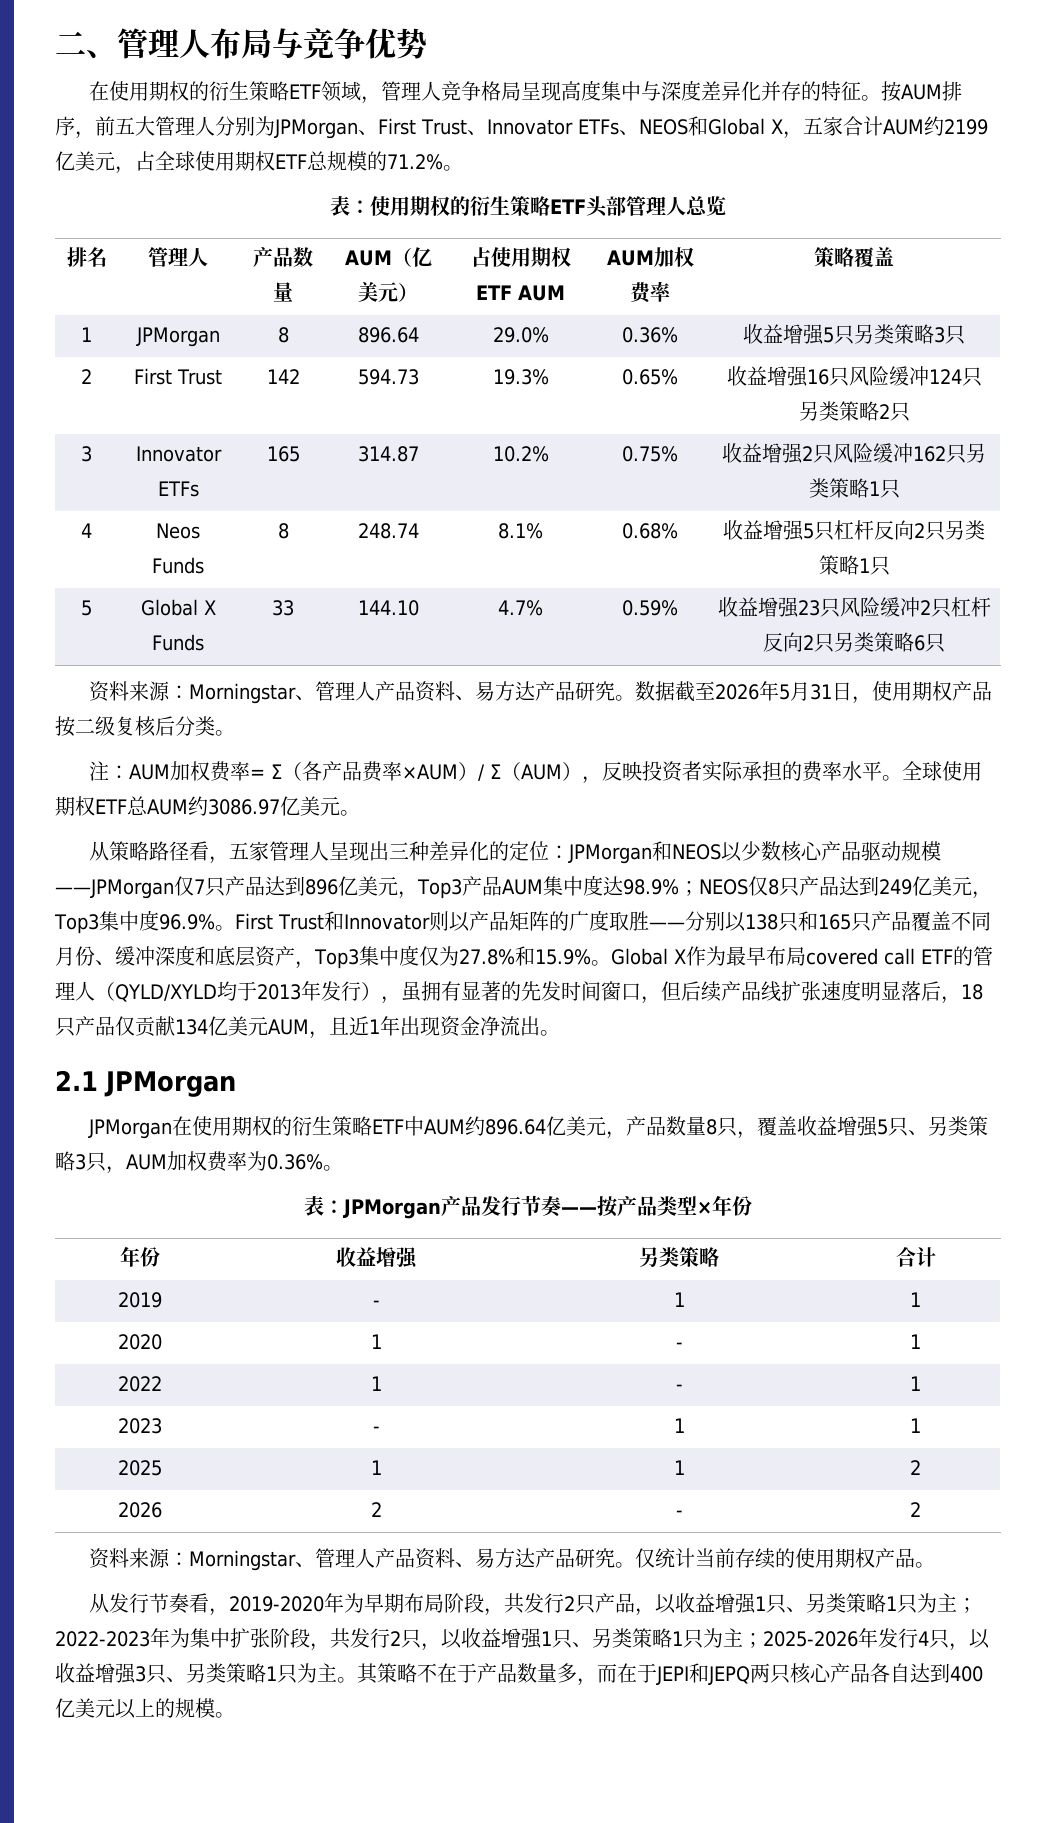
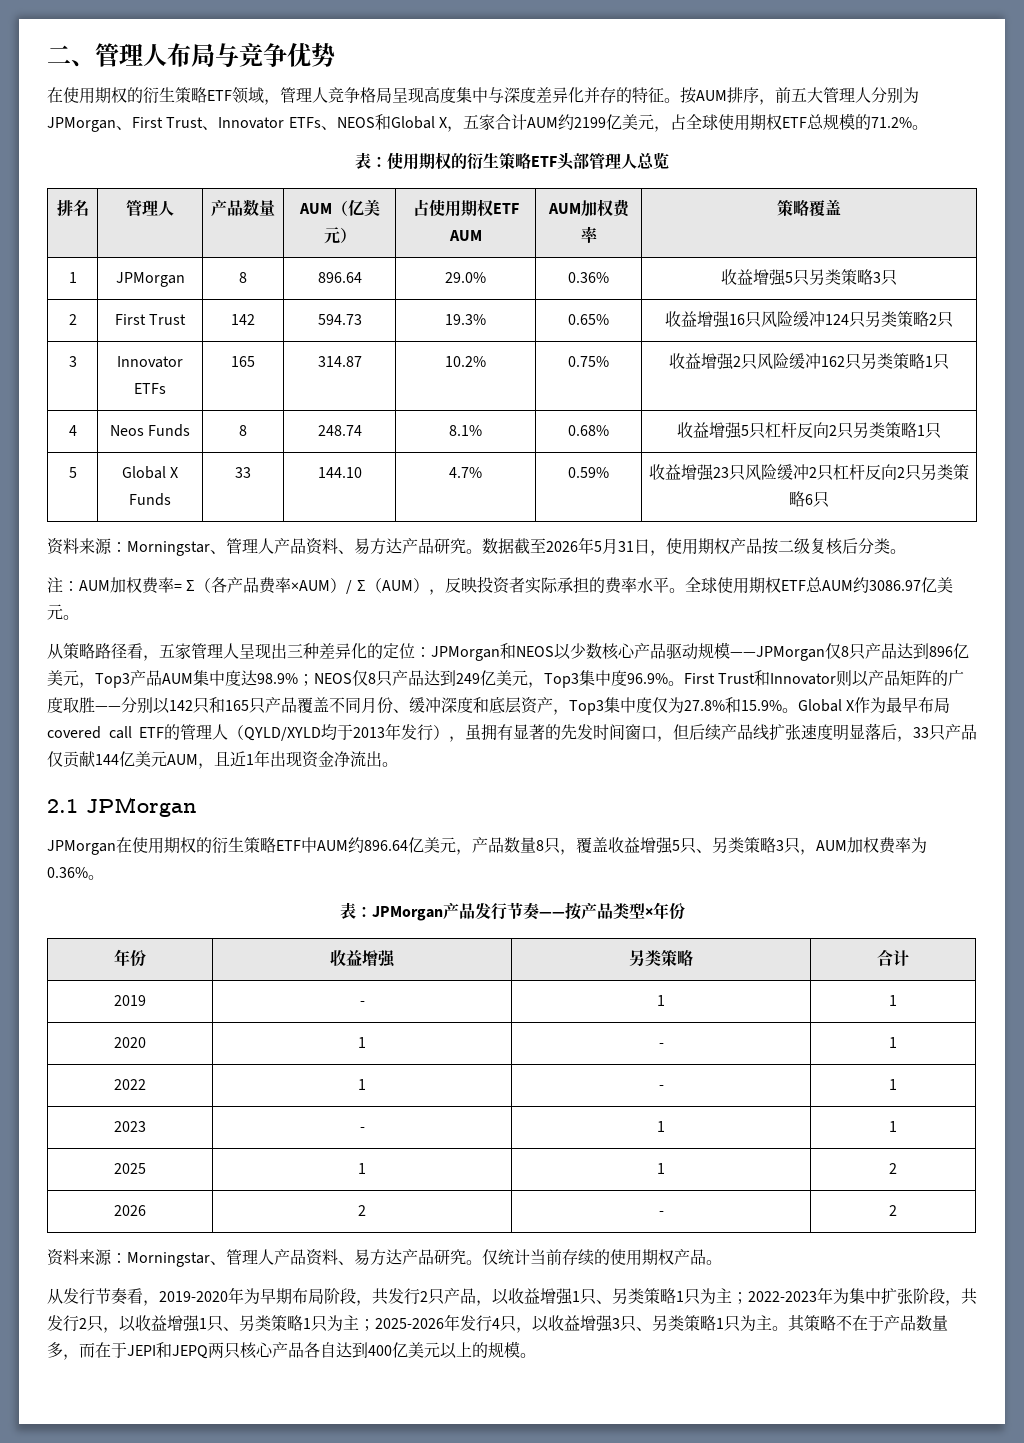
- 从策略路径看，五家管理人呈现出三种差异化的定位：JPMorgan和NEOS以少数核心产品驱动规模——JPMorgan仅7只产品达到896亿美元，Top3产品AUM集中度达98.9%；NEOS仅8只产品达到249亿美元，Top3集中度96.9%。
+ 从策略路径看，五家管理人呈现出三种差异化的定位：JPMorgan和NEOS以少数核心产品驱动规模——JPMorgan仅8只产品达到896亿美元，Top3产品AUM集中度达98.9%；NEOS仅8只产品达到249亿美元，Top3集中度96.9%。
- First Trust和Innovator则以产品矩阵的广度取胜——分别以138只和165只产品覆盖不同月份、缓冲深度和底层资产，Top3集中度仅为27.8%和15.9%。
+ First Trust和Innovator则以产品矩阵的广度取胜——分别以142只和165只产品覆盖不同月份、缓冲深度和底层资产，Top3集中度仅为27.8%和15.9%。
- Global X作为最早布局covered call ETF的管理人（QYLD/XYLD均于2013年发行），虽拥有显著的先发时间窗口，但后续产品线扩张速度明显落后，18只产品仅贡献134亿美元AUM，且近1年出现资金净流出。
+ Global X作为最早布局covered call ETF的管理人（QYLD/XYLD均于2013年发行），虽拥有显著的先发时间窗口，但后续产品线扩张速度明显落后，33只产品仅贡献144亿美元AUM，且近1年出现资金净流出。

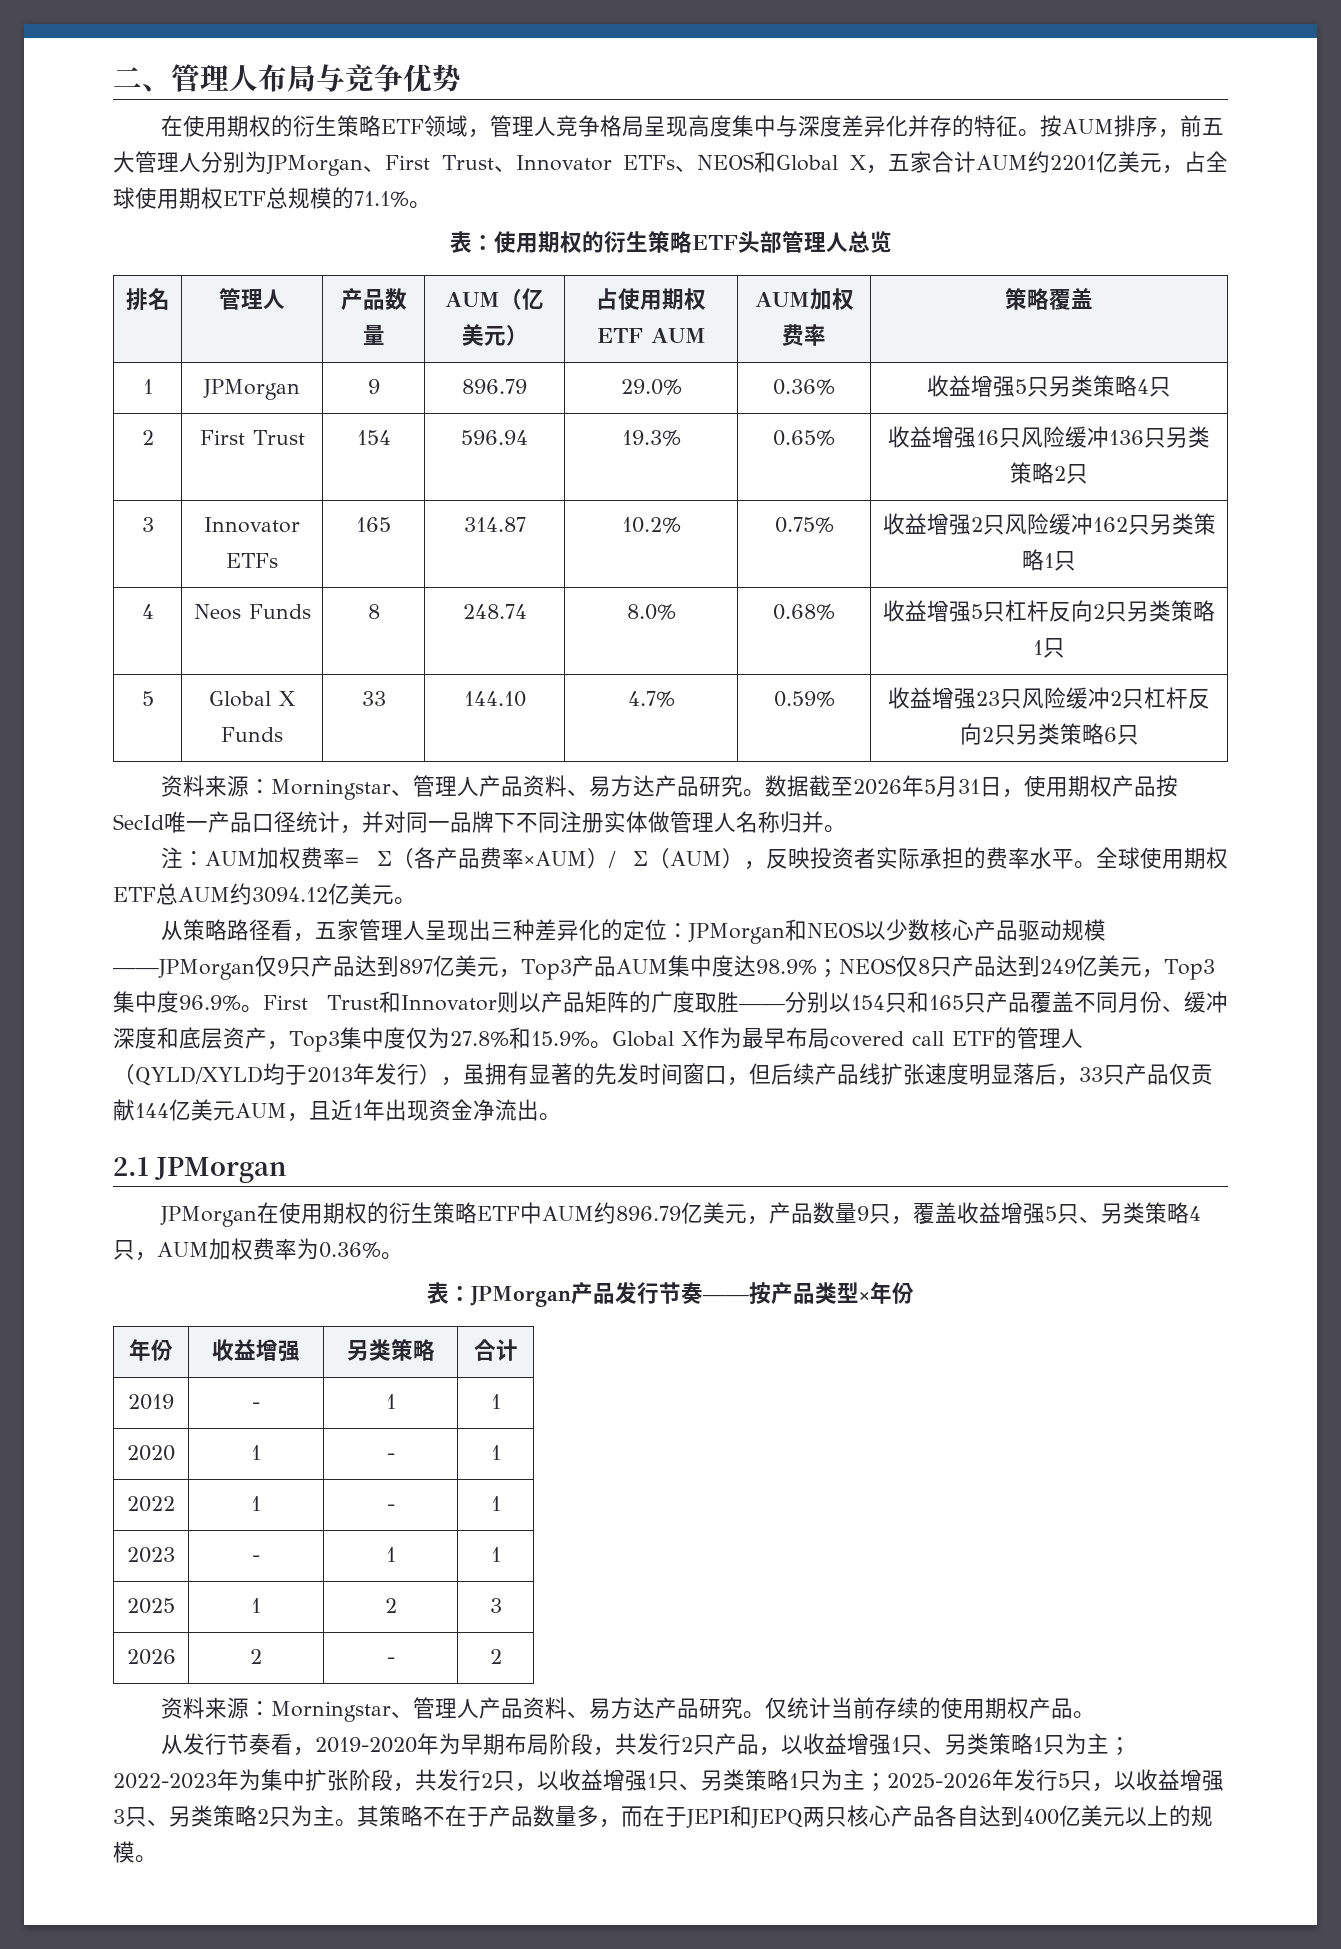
- 按AUM排序，前五大管理人分别为JPMorgan、First Trust、Innovator ETFs、NEOS和Global X，五家合计AUM约2199亿美元，占全球使用期权ETF总规模的71.2%。
+ 按AUM排序，前五大管理人分别为JPMorgan、First Trust、Innovator ETFs、NEOS和Global X，五家合计AUM约2201亿美元，占全球使用期权ETF总规模的71.1%。
- 1 | JPMorgan | 8 | 896.64 | 29.0% | 0.36% | 收益增强5只另类策略3只
+ 1 | JPMorgan | 9 | 896.79 | 29.0% | 0.36% | 收益增强5只另类策略4只
- 2 | First Trust | 142 | 594.73 | 19.3% | 0.65% | 收益增强16只风险缓冲124只另类策略2只
+ 2 | First Trust | 154 | 596.94 | 19.3% | 0.65% | 收益增强16只风险缓冲136只另类策略2只
- 4 | Neos Funds | 8 | 248.74 | 8.1% | 0.68% | 收益增强5只杠杆反向2只另类策略1只
+ 4 | Neos Funds | 8 | 248.74 | 8.0% | 0.68% | 收益增强5只杠杆反向2只另类策略1只
- 数据截至2026年5月31日，使用期权产品按二级复核后分类。
+ 数据截至2026年5月31日，使用期权产品按SecId唯一产品口径统计，并对同一品牌下不同注册实体做管理人名称归并。
- 全球使用期权ETF总AUM约3086.97亿美元。
+ 全球使用期权ETF总AUM约3094.12亿美元。
- 从策略路径看，五家管理人呈现出三种差异化的定位：JPMorgan和NEOS以少数核心产品驱动规模——JPMorgan仅8只产品达到896亿美元，Top3产品AUM集中度达98.9%；NEOS仅8只产品达到249亿美元，Top3集中度96.9%。
+ 从策略路径看，五家管理人呈现出三种差异化的定位：JPMorgan和NEOS以少数核心产品驱动规模——JPMorgan仅9只产品达到897亿美元，Top3产品AUM集中度达98.9%；NEOS仅8只产品达到249亿美元，Top3集中度96.9%。
- First Trust和Innovator则以产品矩阵的广度取胜——分别以142只和165只产品覆盖不同月份、缓冲深度和底层资产，Top3集中度仅为27.8%和15.9%。
+ First Trust和Innovator则以产品矩阵的广度取胜——分别以154只和165只产品覆盖不同月份、缓冲深度和底层资产，Top3集中度仅为27.8%和15.9%。
- JPMorgan在使用期权的衍生策略ETF中AUM约896.64亿美元，产品数量8只，覆盖收益增强5只、另类策略3只，AUM加权费率为0.36%。
+ JPMorgan在使用期权的衍生策略ETF中AUM约896.79亿美元，产品数量9只，覆盖收益增强5只、另类策略4只，AUM加权费率为0.36%。
- 2025 | 1 | 1 | 2
+ 2025 | 1 | 2 | 3
- 从发行节奏看，2019-2020年为早期布局阶段，共发行2只产品，以收益增强1只、另类策略1只为主；2022-2023年为集中扩张阶段，共发行2只，以收益增强1只、另类策略1只为主；2025-2026年发行4只，以收益增强3只、另类策略1只为主。
+ 从发行节奏看，2019-2020年为早期布局阶段，共发行2只产品，以收益增强1只、另类策略1只为主；2022-2023年为集中扩张阶段，共发行2只，以收益增强1只、另类策略1只为主；2025-2026年发行5只，以收益增强3只、另类策略2只为主。

